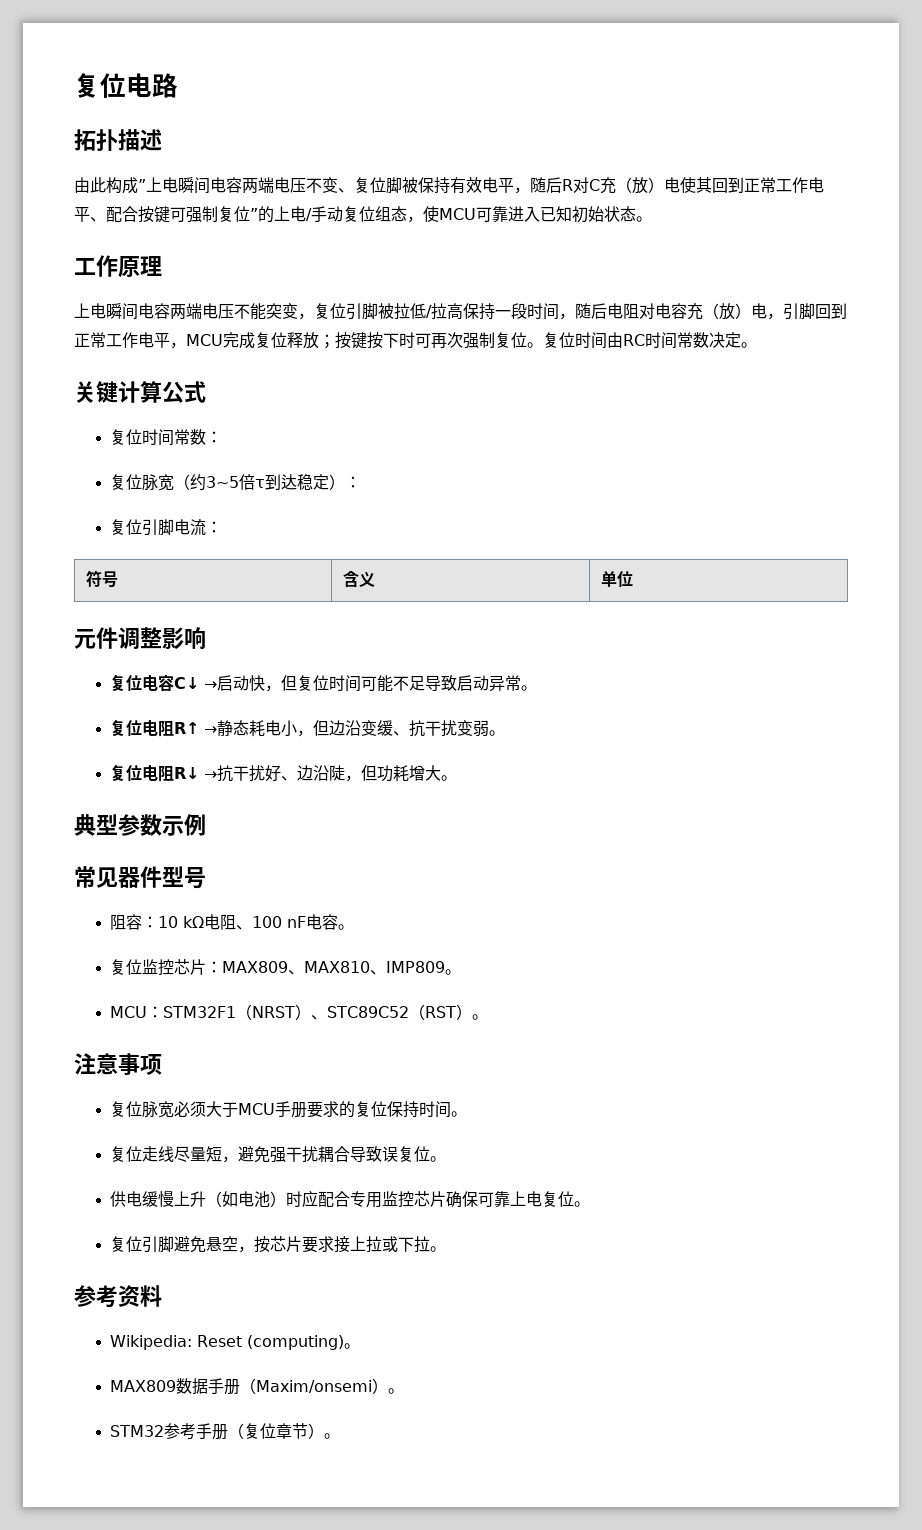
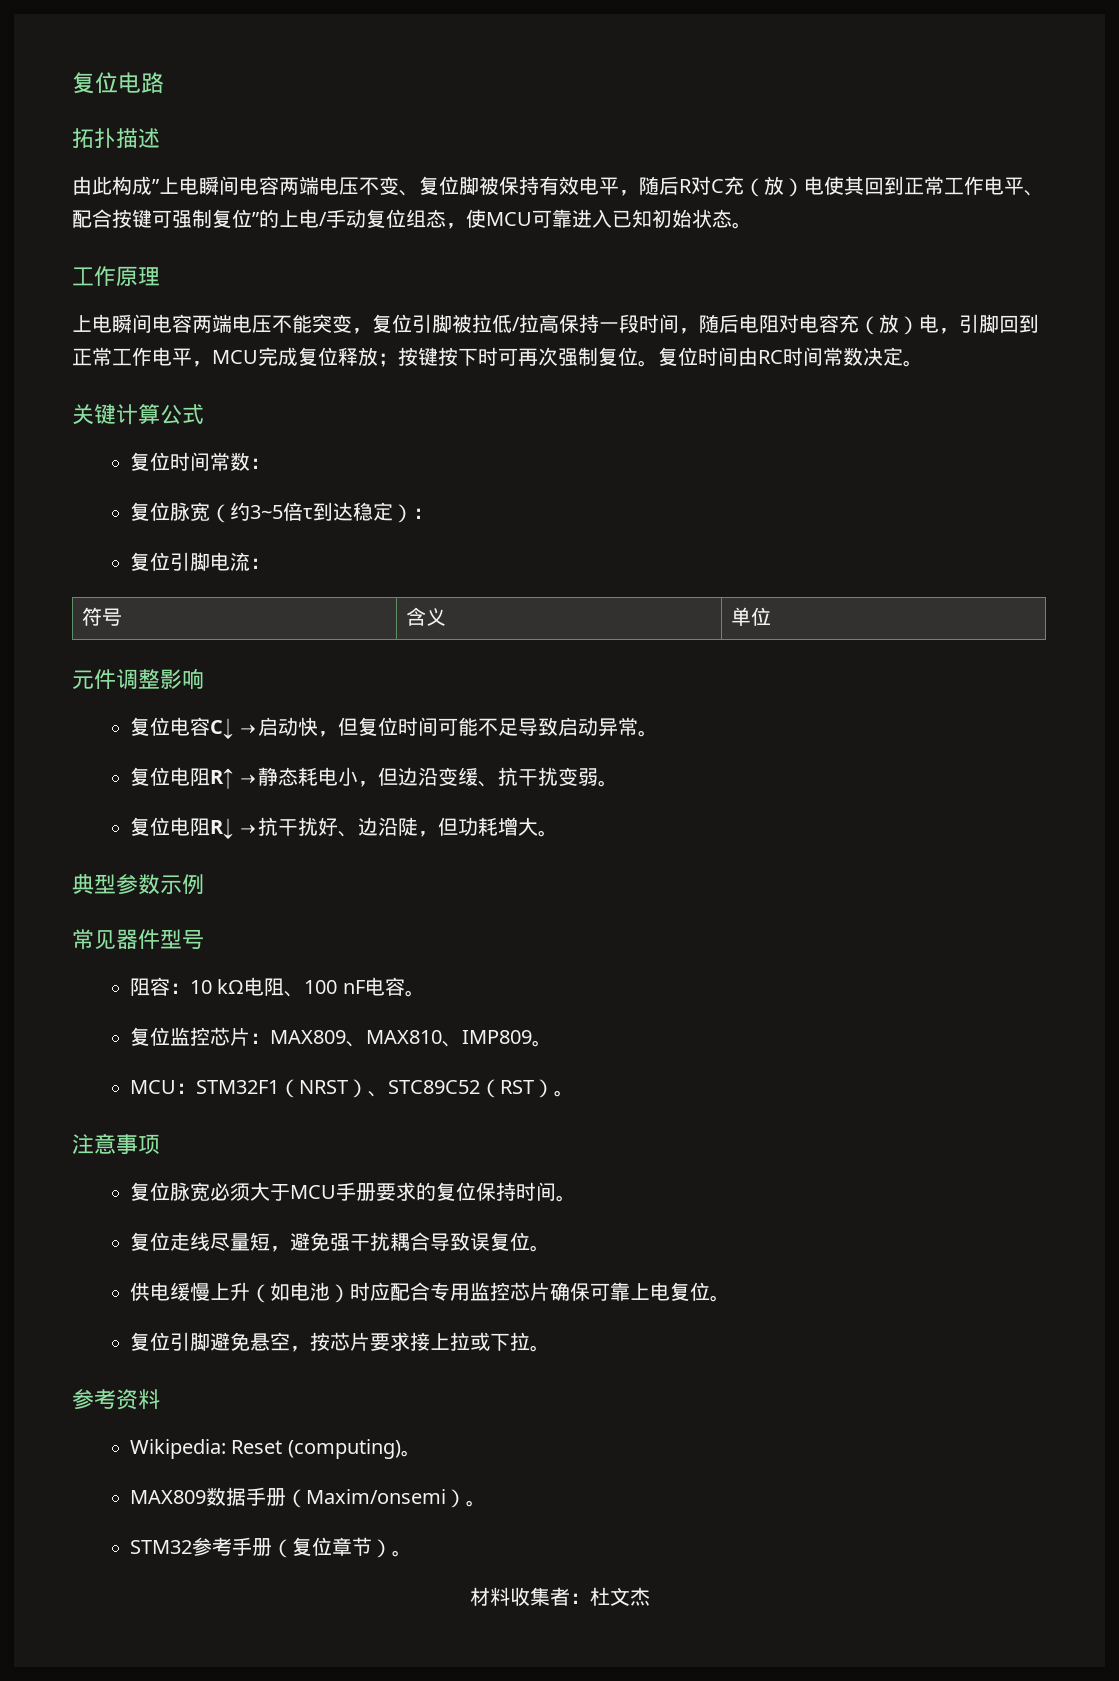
+ 材料收集者：杜文杰

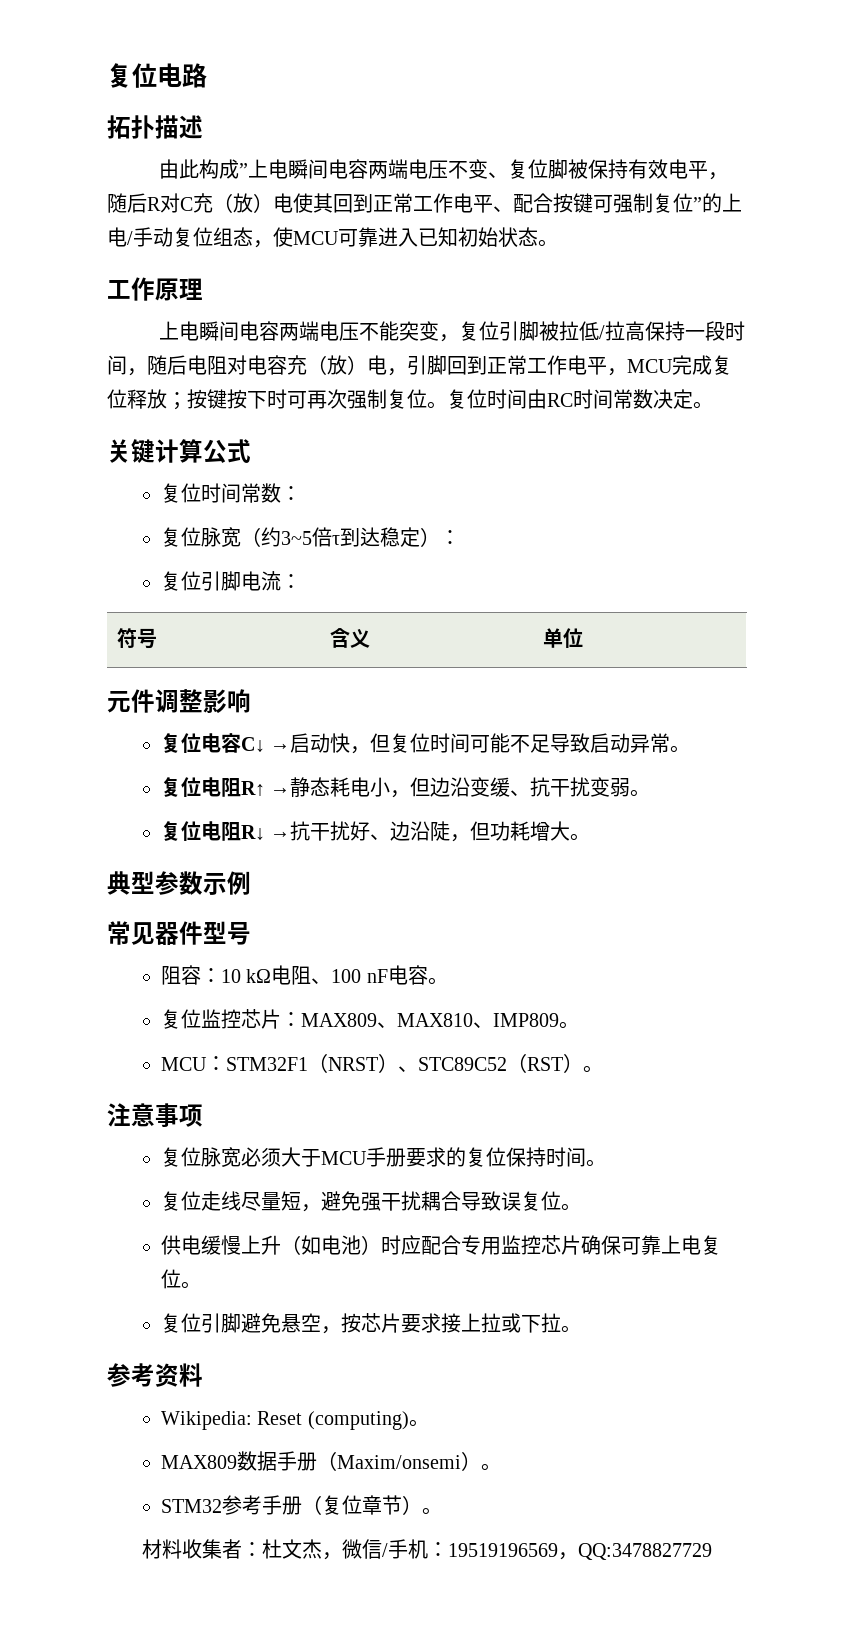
- 材料收集者：杜文杰
+ 材料收集者：杜文杰，微信/手机：19519196569，QQ:3478827729

